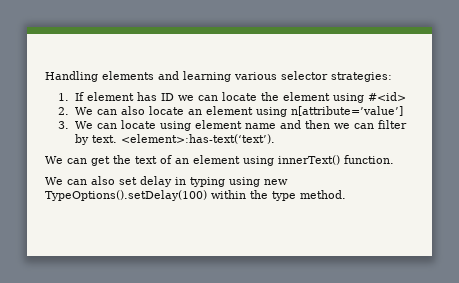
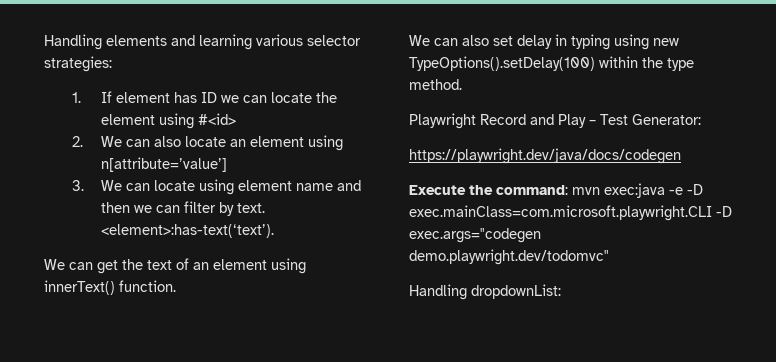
+ Playwright Record and Play – Test Generator:
+ https://playwright.dev/java/docs/codegen
+ Execute the command: mvn exec:java -e -D exec.mainClass=com.microsoft.playwright.CLI -D exec.args="codegen demo.playwright.dev/todomvc"
+ Handling dropdownList:

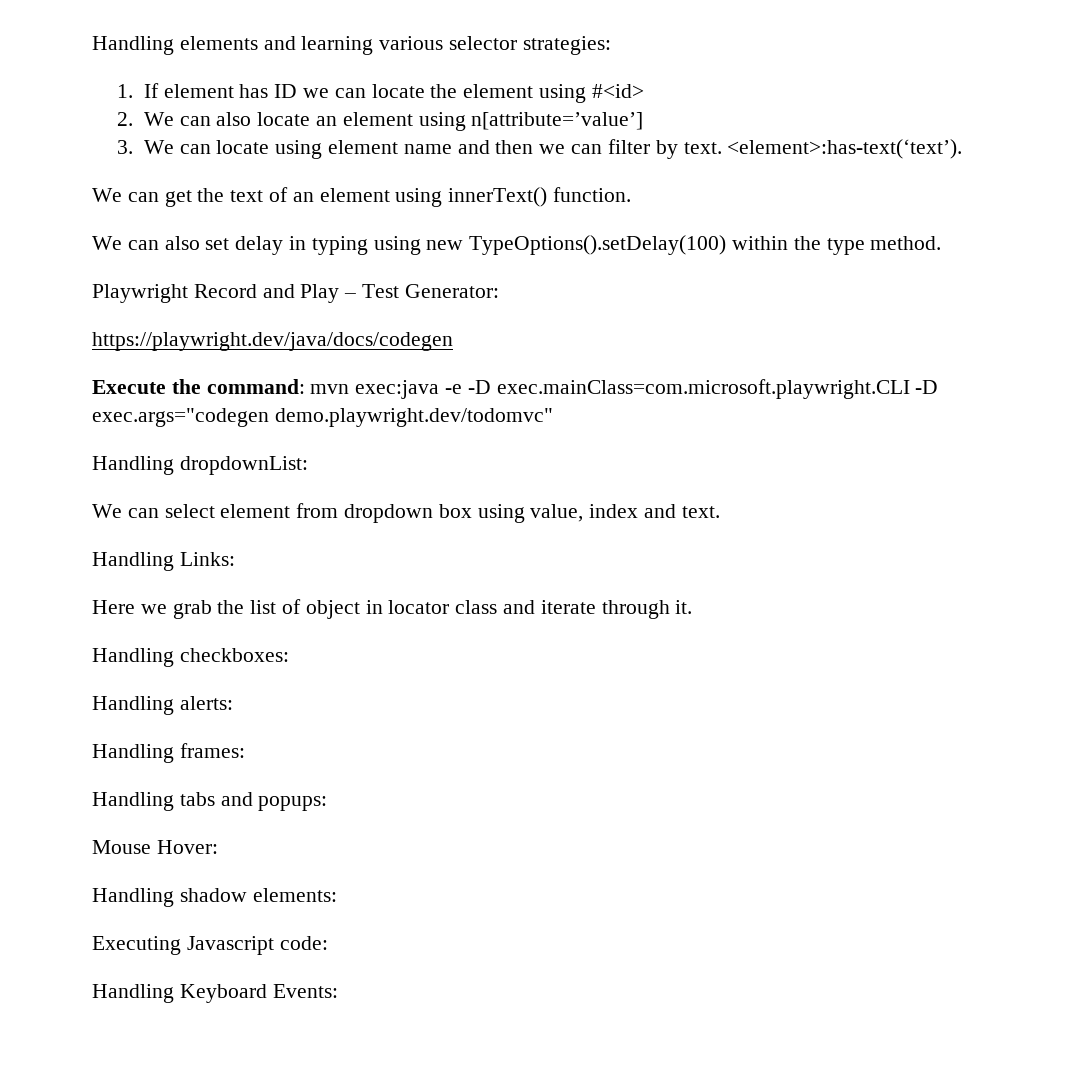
+ We can select element from dropdown box using value, index and text.
+ Handling Links:
+ Here we grab the list of object in locator class and iterate through it.
+ Handling checkboxes:
+ Handling alerts:
+ Handling frames:
+ Handling tabs and popups:
+ Mouse Hover:
+ Handling shadow elements:
+ Executing Javascript code:
+ Handling Keyboard Events:

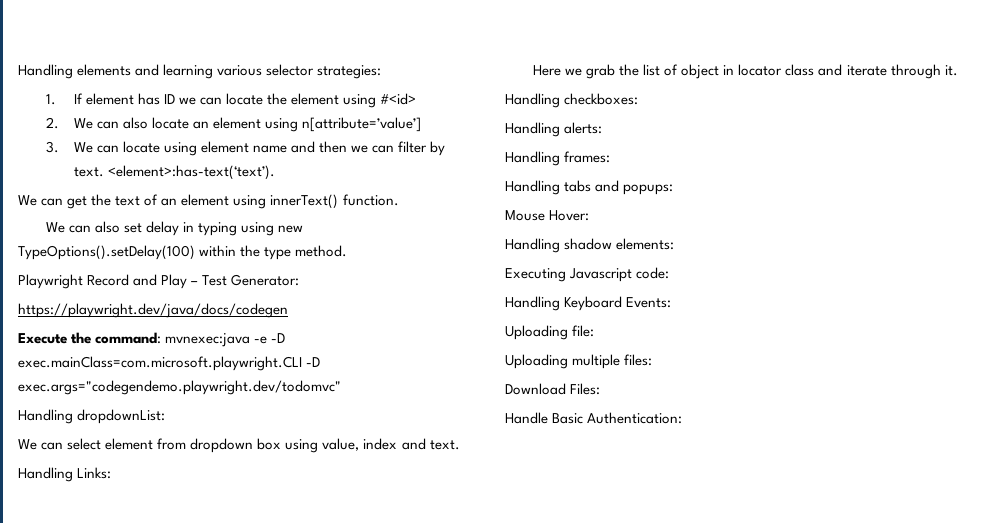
- Execute the command: mvn exec:java -e -D exec.mainClass=com.microsoft.playwright.CLI -D exec.args="codegen demo.playwright.dev/todomvc"
+ Execute the command: mvnexec:java -e -D exec.mainClass=com.microsoft.playwright.CLI -D exec.args="codegendemo.playwright.dev/todomvc"
+ Uploading file:
+ Uploading multiple files:
+ Download Files:
+ Handle Basic Authentication:

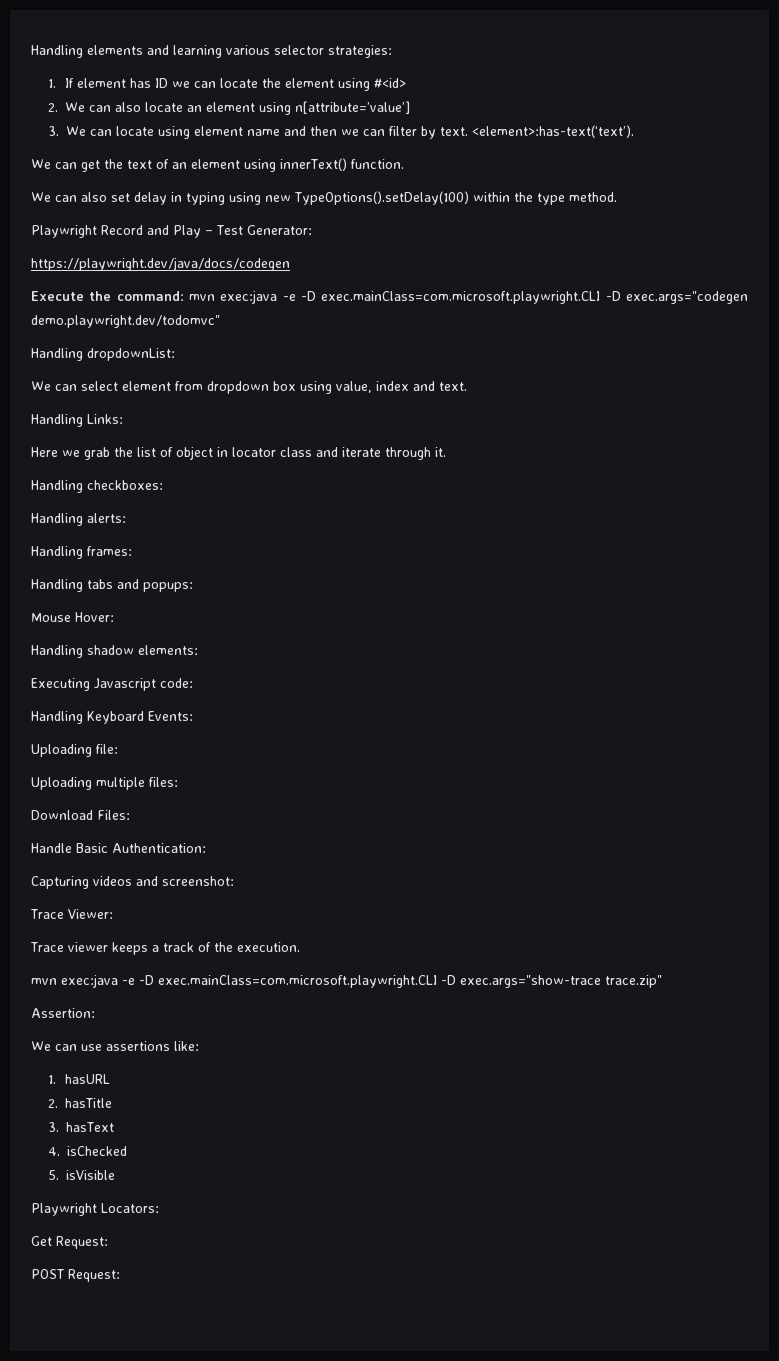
- Execute the command: mvnexec:java -e -D exec.mainClass=com.microsoft.playwright.CLI -D exec.args="codegendemo.playwright.dev/todomvc"
+ Execute the command: mvn exec:java -e -D exec.mainClass=com.microsoft.playwright.CLI -D exec.args="codegen demo.playwright.dev/todomvc"
+ Capturing videos and screenshot:
+ Trace Viewer:
+ Trace viewer keeps a track of the execution.
+ mvn exec:java -e -D exec.mainClass=com.microsoft.playwright.CLI -D exec.args="show-trace trace.zip"
+ Assertion:
+ We can use assertions like:
+ 1. hasURL
+ 2. hasTitle
+ 3. hasText
+ 4. isChecked
+ 5. isVisible
+ Playwright Locators:
+ Get Request:
+ POST Request:

